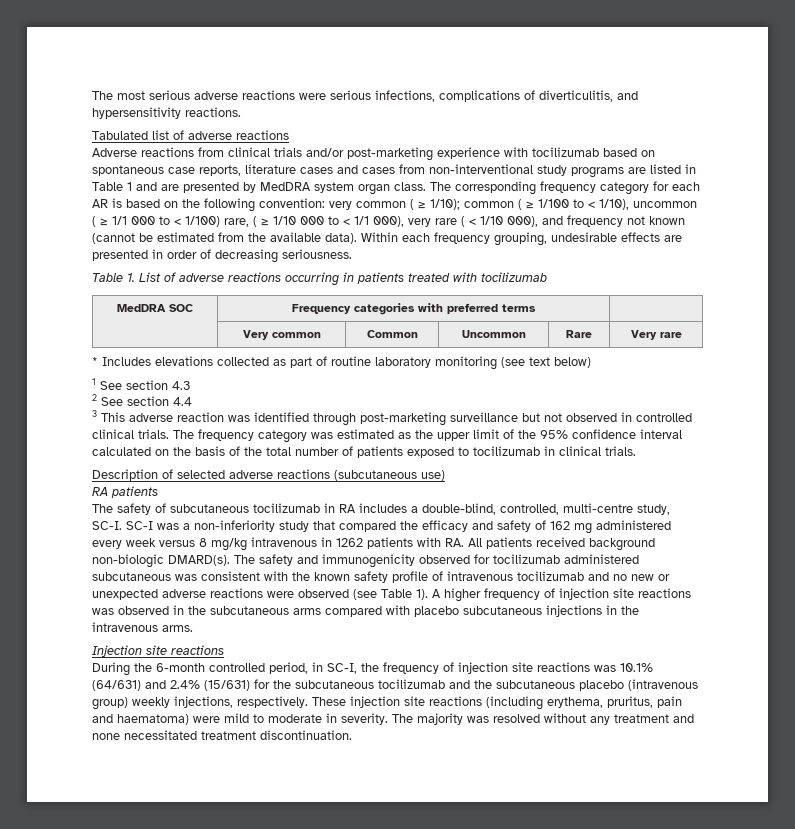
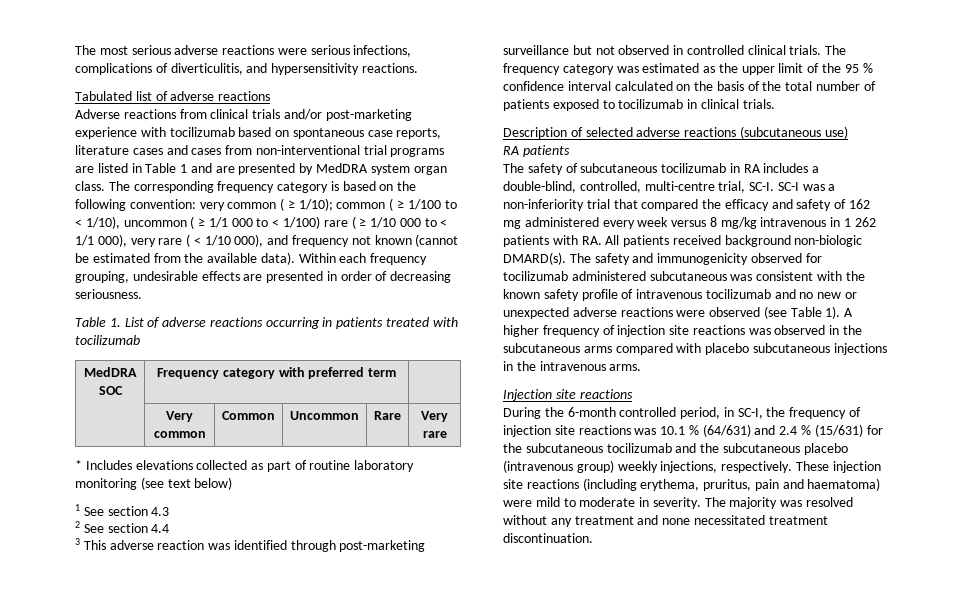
- Adverse reactions from clinical trials and/or post-marketing experience with tocilizumab based on spontaneous case reports, literature cases and cases from non-interventional study programs are listed in Table 1 and are presented by MedDRA system organ class.
+ Adverse reactions from clinical trials and/or post-marketing experience with tocilizumab based on spontaneous case reports, literature cases and cases from non-interventional trial programs are listed in Table 1 and are presented by MedDRA system organ class.
- The corresponding frequency category for each AR is based on the following convention: very common ( ≥ 1/10); common ( ≥ 1/100 to < 1/10), uncommon ( ≥ 1/1 000 to < 1/100) rare, ( ≥ 1/10 000 to < 1/1 000), very rare ( < 1/10 000), and frequency not known (cannot be estimated from the available data).
+ The corresponding frequency category is based on the following convention: very common ( ≥ 1/10); common ( ≥ 1/100 to < 1/10), uncommon ( ≥ 1/1 000 to < 1/100) rare ( ≥ 1/10 000 to < 1/1 000), very rare ( < 1/10 000), and frequency not known (cannot be estimated from the available data).
- MedDRA SOC | Frequency categories with preferred terms |
+ MedDRA SOC | Frequency category with preferred term |
- The frequency category was estimated as the upper limit of the 95% confidence interval calculated on the basis of the total number of patients exposed to tocilizumab in clinical trials.
+ The frequency category was estimated as the upper limit of the 95 % confidence interval calculated on the basis of the total number of patients exposed to tocilizumab in clinical trials.
- The safety of subcutaneous tocilizumab in RA includes a double-blind, controlled, multi-centre study, SC-I.
+ The safety of subcutaneous tocilizumab in RA includes a double-blind, controlled, multi-centre trial, SC-I.
- SC-I was a non-inferiority study that compared the efficacy and safety of 162 mg administered every week versus 8 mg/kg intravenous in 1262 patients with RA. All patients received background non-biologic DMARD(s).
+ SC-I was a non-inferiority trial that compared the efficacy and safety of 162 mg administered every week versus 8 mg/kg intravenous in 1 262 patients with RA. All patients received background non-biologic DMARD(s).
- During the 6-month controlled period, in SC-I, the frequency of injection site reactions was 10.1% (64/631) and 2.4% (15/631) for the subcutaneous tocilizumab and the subcutaneous placebo (intravenous group) weekly injections, respectively.
+ During the 6-month controlled period, in SC-I, the frequency of injection site reactions was 10.1 % (64/631) and 2.4 % (15/631) for the subcutaneous tocilizumab and the subcutaneous placebo (intravenous group) weekly injections, respectively.

